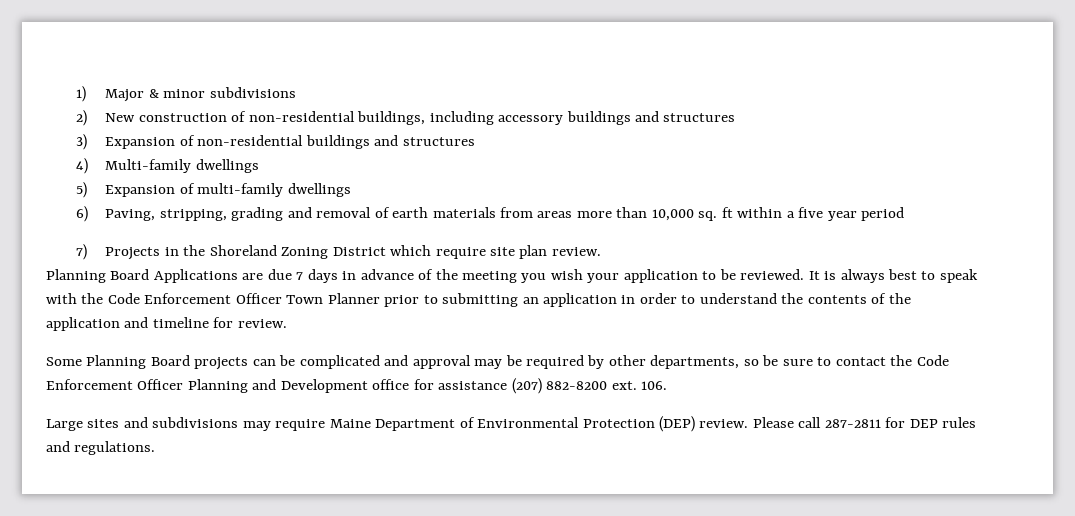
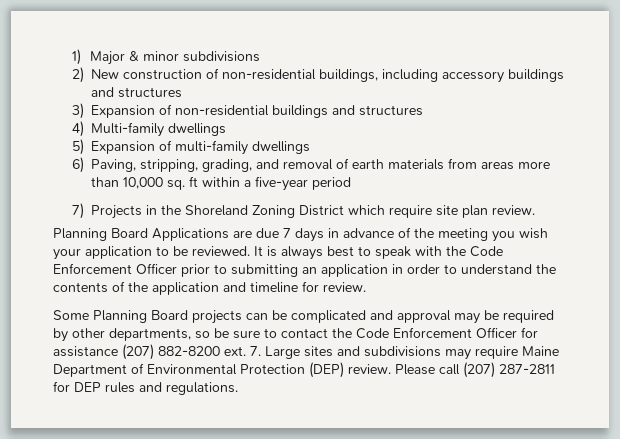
- 6) Paving, stripping, grading and removal of earth materials from areas more than 10,000 sq. ft within a five year period
+ 6) Paving, stripping, grading, and removal of earth materials from areas more than 10,000 sq. ft within a five-year period
- It is always best to speak with the Code Enforcement Officer Town Planner prior to submitting an application in order to understand the contents of the application and timeline for review.
+ It is always best to speak with the Code Enforcement Officer prior to submitting an application in order to understand the contents of the application and timeline for review.
- Some Planning Board projects can be complicated and approval may be required by other departments, so be sure to contact the Code Enforcement Officer Planning and Development office for assistance (207) 882-8200 ext.
+ Some Planning Board projects can be complicated and approval may be required by other departments, so be sure to contact the Code Enforcement Officer for assistance (207) 882-8200 ext.
- 106.
- Large sites and subdivisions may require Maine Department of Environmental Protection (DEP) review.
+ 7. Large sites and subdivisions may require Maine Department of Environmental Protection (DEP) review.
- Please call 287-2811 for DEP rules and regulations.
+ Please call (207) 287-2811 for DEP rules and regulations.

